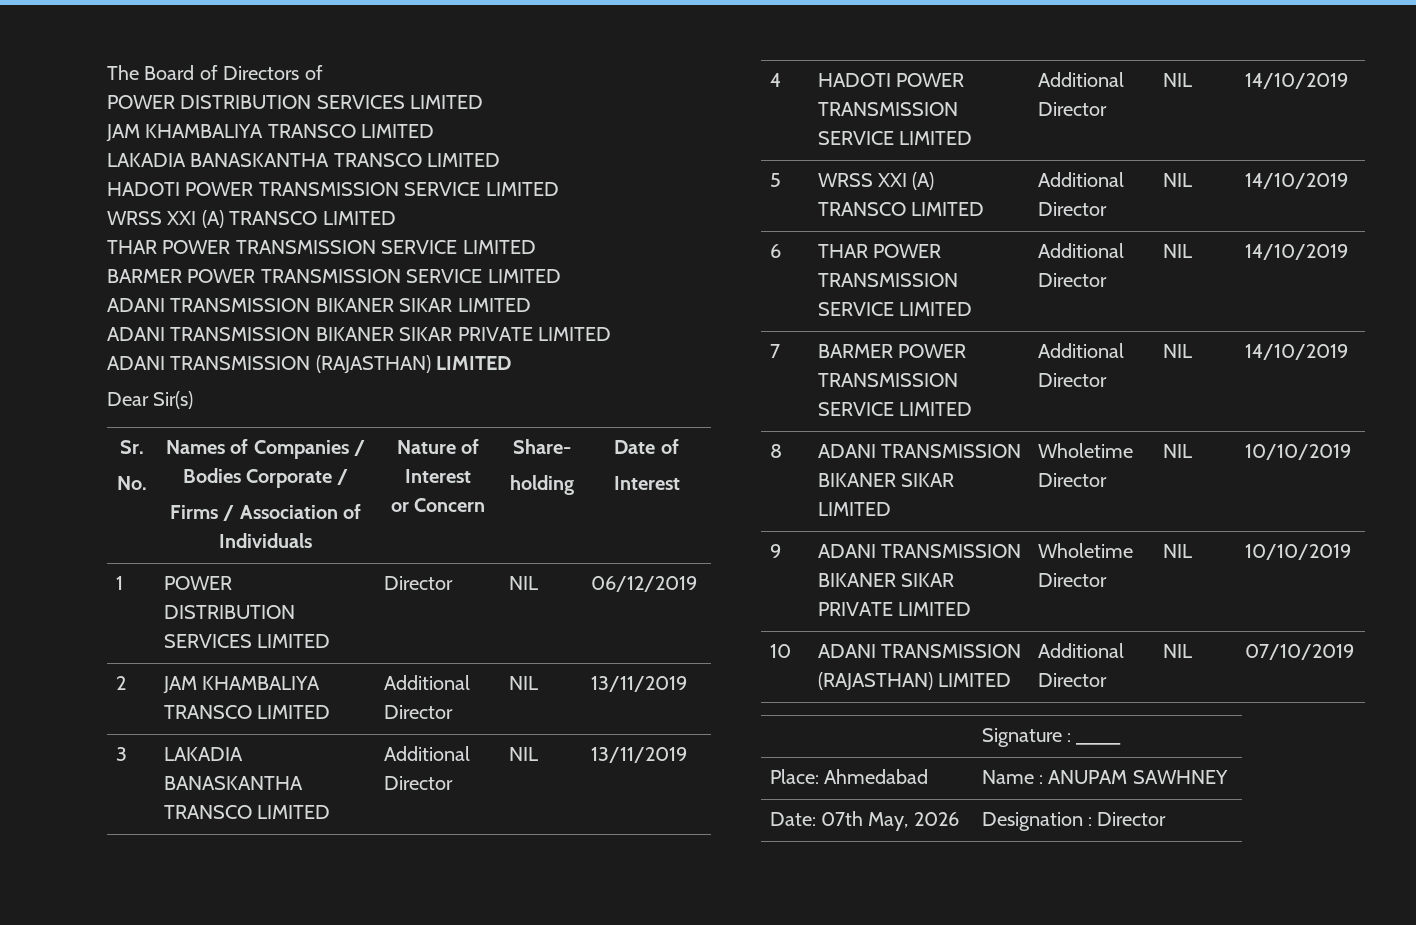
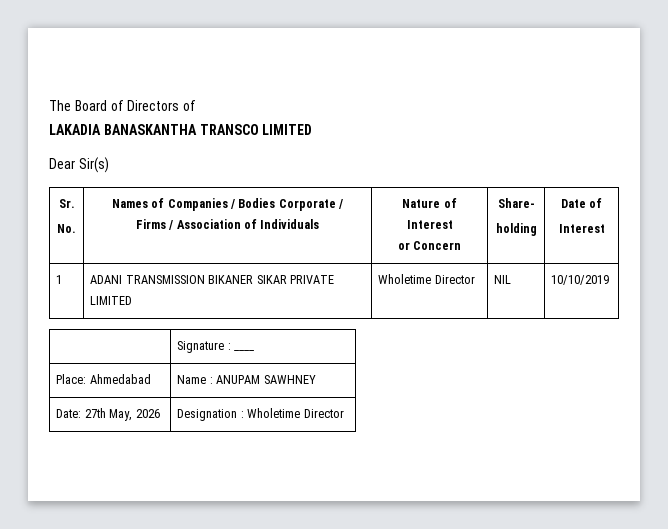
  The Board of Directors of
- POWER DISTRIBUTION SERVICES LIMITED
- JAM KHAMBALIYA TRANSCO LIMITED
  LAKADIA BANASKANTHA TRANSCO LIMITED
- HADOTI POWER TRANSMISSION SERVICE LIMITED
- WRSS XXI (A) TRANSCO LIMITED
- THAR POWER TRANSMISSION SERVICE LIMITED
- BARMER POWER TRANSMISSION SERVICE LIMITED
- ADANI TRANSMISSION BIKANER SIKAR LIMITED
- ADANI TRANSMISSION BIKANER SIKAR PRIVATE LIMITED
- ADANI TRANSMISSION (RAJASTHAN) LIMITED
- 1 | POWER DISTRIBUTION SERVICES LIMITED | Director | NIL | 06/12/2019
- 2 | JAM KHAMBALIYA TRANSCO LIMITED | Additional Director | NIL | 13/11/2019
- 3 | LAKADIA BANASKANTHA TRANSCO LIMITED | Additional Director | NIL | 13/11/2019
- 4 | HADOTI POWER TRANSMISSION SERVICE LIMITED | Additional Director | NIL | 14/10/2019
- 5 | WRSS XXI (A) TRANSCO LIMITED | Additional Director | NIL | 14/10/2019
- 6 | THAR POWER TRANSMISSION SERVICE LIMITED | Additional Director | NIL | 14/10/2019
- 7 | BARMER POWER TRANSMISSION SERVICE LIMITED | Additional Director | NIL | 14/10/2019
- 8 | ADANI TRANSMISSION BIKANER SIKAR LIMITED | Wholetime Director | NIL | 10/10/2019
- 9 | ADANI TRANSMISSION BIKANER SIKAR PRIVATE LIMITED | Wholetime Director | NIL | 10/10/2019
+ 1 | ADANI TRANSMISSION BIKANER SIKAR PRIVATE LIMITED | Wholetime Director | NIL | 10/10/2019
- 10 | ADANI TRANSMISSION (RAJASTHAN) LIMITED | Additional Director | NIL | 07/10/2019
- Date: 07th May, 2026 | Designation : Director
+ Date: 27th May, 2026 | Designation : Wholetime Director

